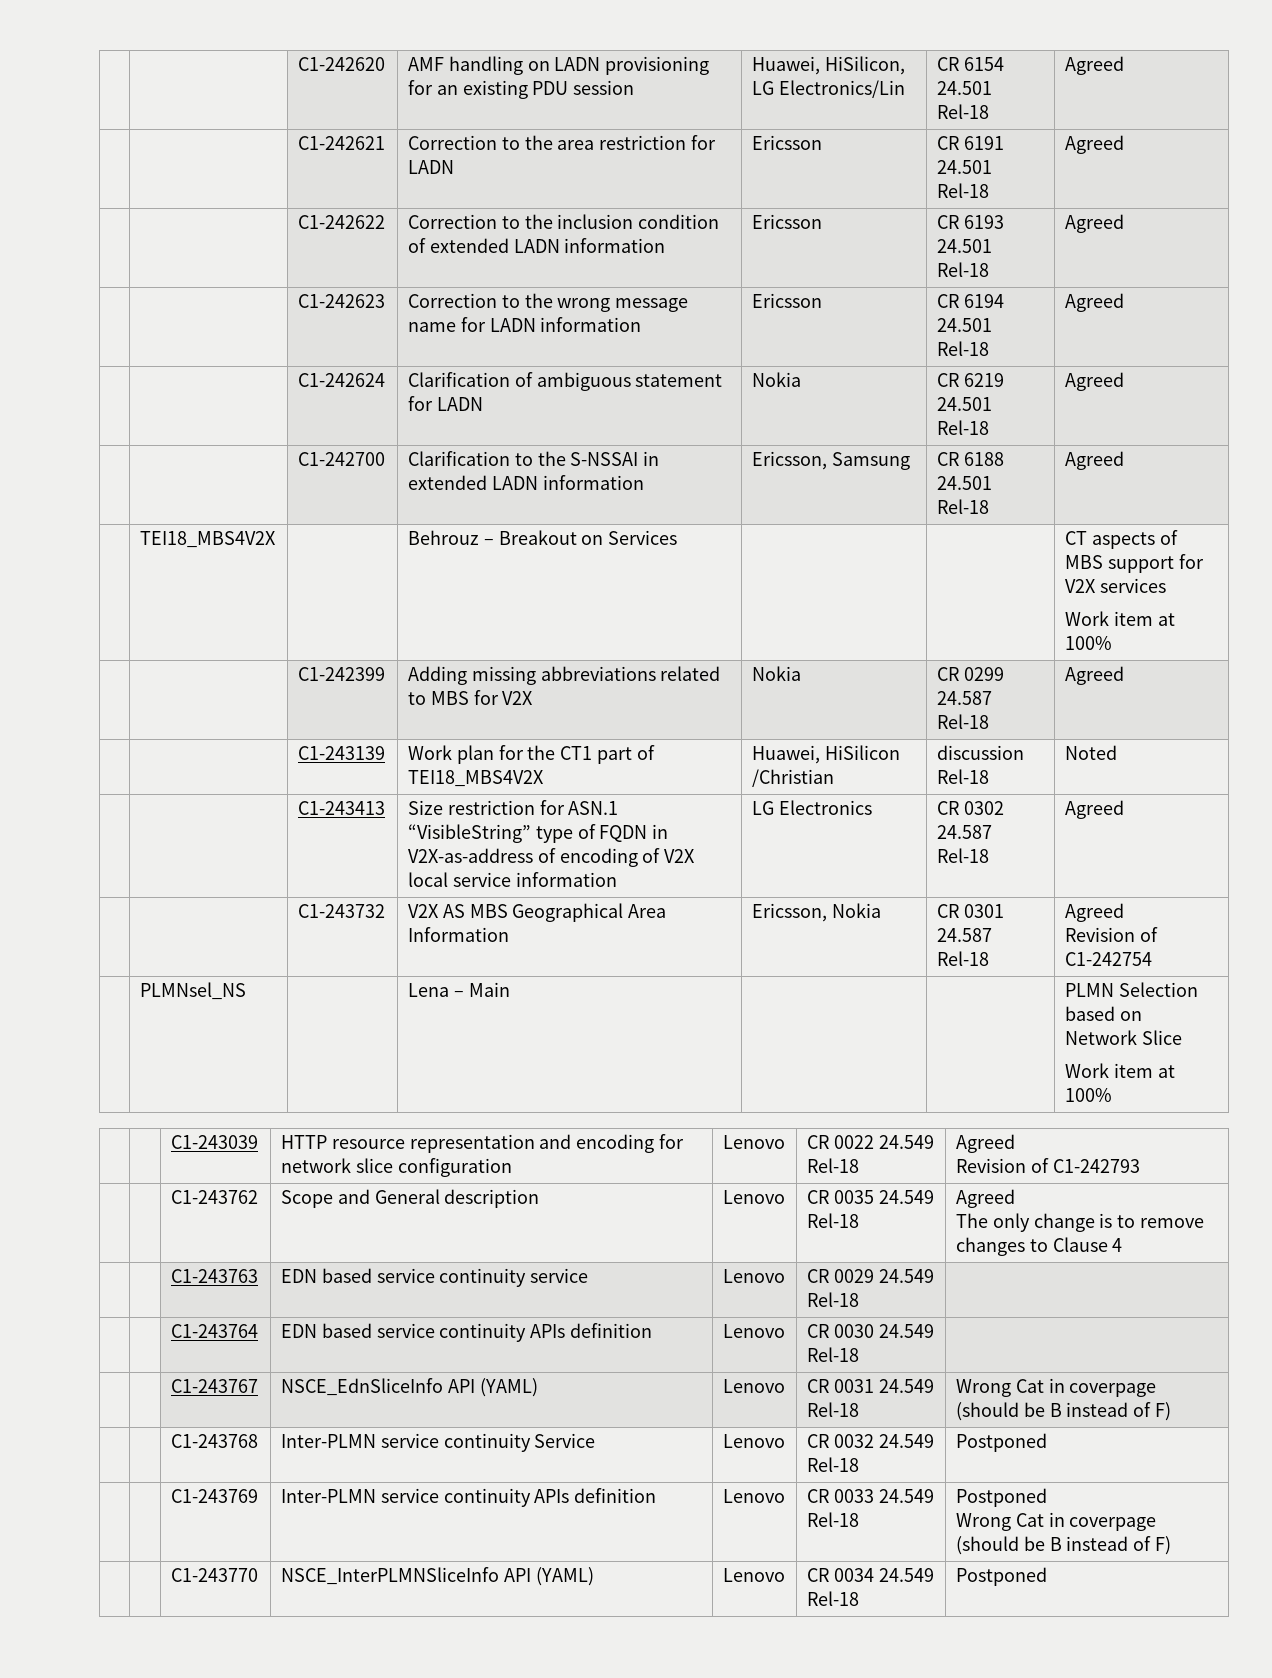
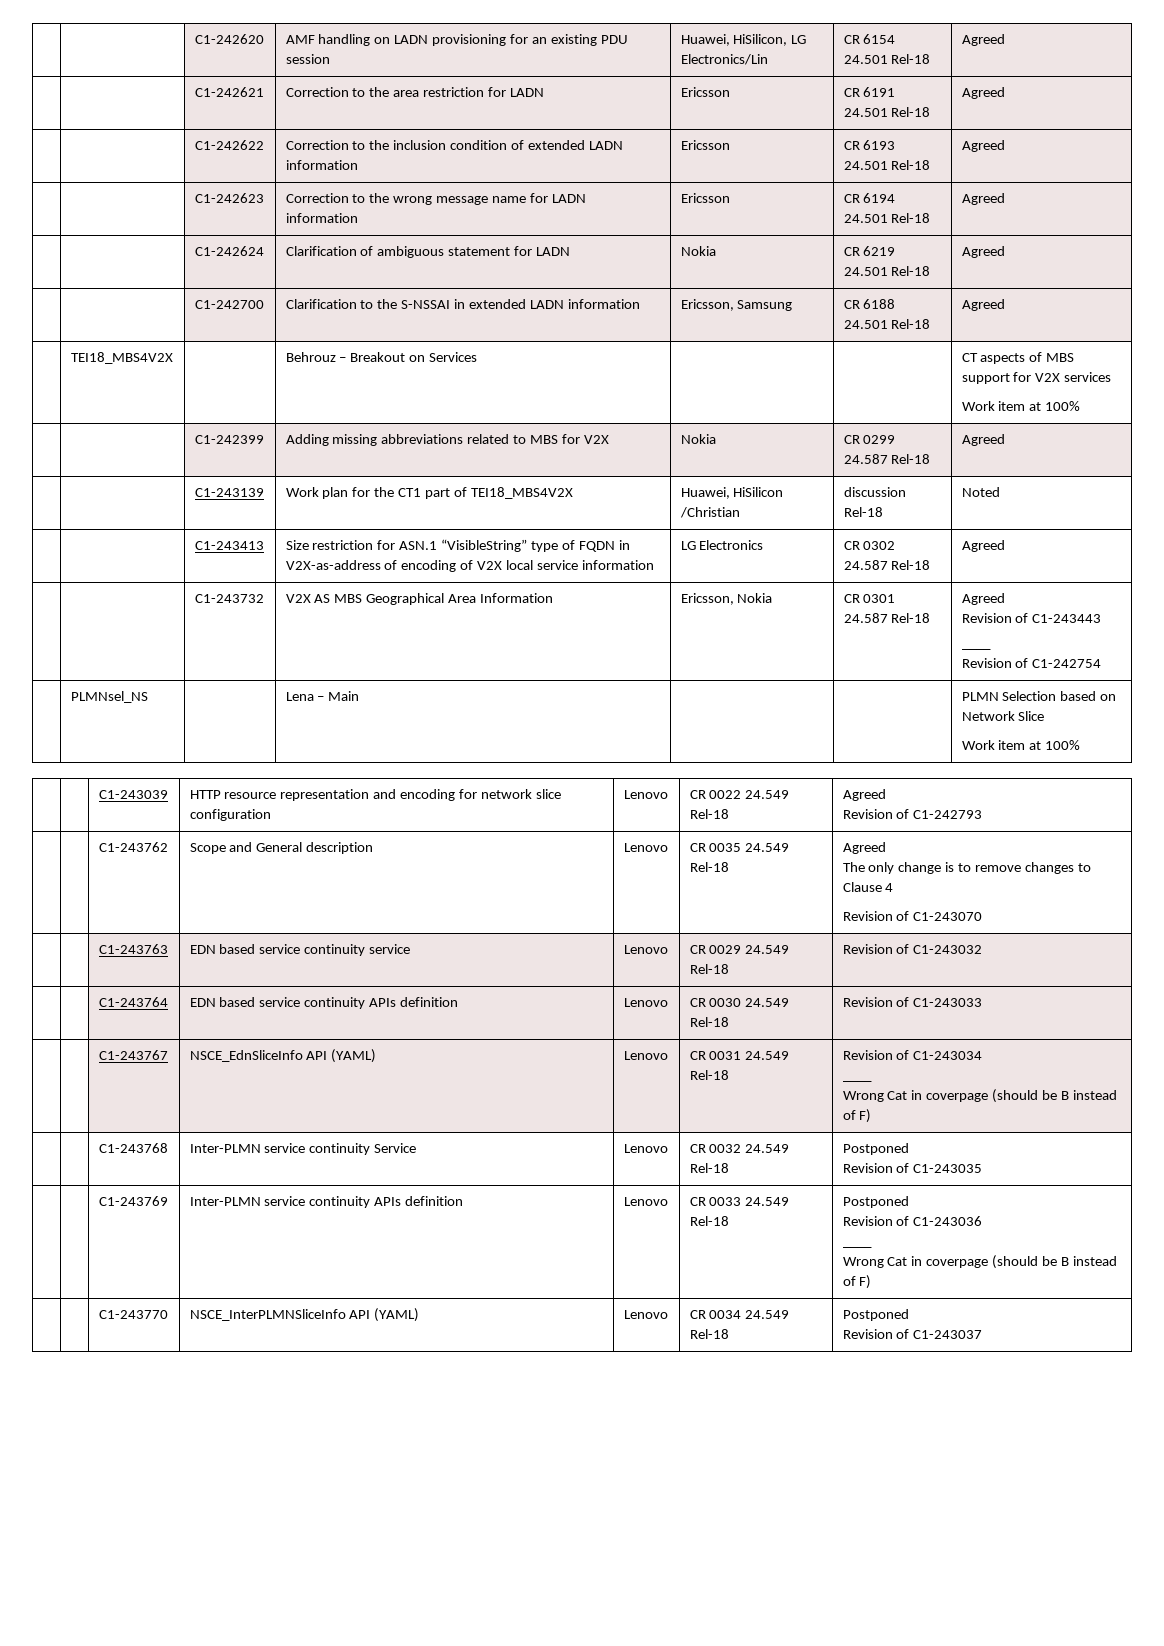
  | | C1-243732 | V2X AS MBS Geographical Area Information | Ericsson, Nokia | CR 0301 24.587 Rel-18 | Agreed
+ Revision of C1-243443
+ ____
  | | C1-243762 | Scope and General description | Lenovo | CR 0035 24.549 Rel-18 | Agreed
  The only change is to remove changes to Clause 4
+ Revision of C1-243070
- | | C1-243763 | EDN based service continuity service | Lenovo | CR 0029 24.549 Rel-18 |
+ | | C1-243763 | EDN based service continuity service | Lenovo | CR 0029 24.549 Rel-18 | Revision of C1-243032
- | | C1-243764 | EDN based service continuity APIs definition | Lenovo | CR 0030 24.549 Rel-18 |
+ | | C1-243764 | EDN based service continuity APIs definition | Lenovo | CR 0030 24.549 Rel-18 | Revision of C1-243033
- | | C1-243767 | NSCE_EdnSliceInfo API (YAML) | Lenovo | CR 0031 24.549 Rel-18 | Wrong Cat in coverpage (should be B instead of F)
+ | | C1-243767 | NSCE_EdnSliceInfo API (YAML) | Lenovo | CR 0031 24.549 Rel-18 | Revision of C1-243034
+ ____
+ Wrong Cat in coverpage (should be B instead of F)
  | | C1-243768 | Inter-PLMN service continuity Service | Lenovo | CR 0032 24.549 Rel-18 | Postponed
+ Revision of C1-243035
  | | C1-243769 | Inter-PLMN service continuity APIs definition | Lenovo | CR 0033 24.549 Rel-18 | Postponed
+ Revision of C1-243036
+ ____
  | | C1-243770 | NSCE_InterPLMNSliceInfo API (YAML) | Lenovo | CR 0034 24.549 Rel-18 | Postponed
+ Revision of C1-243037

